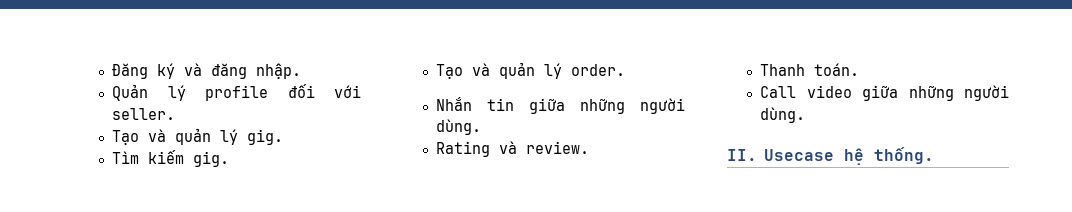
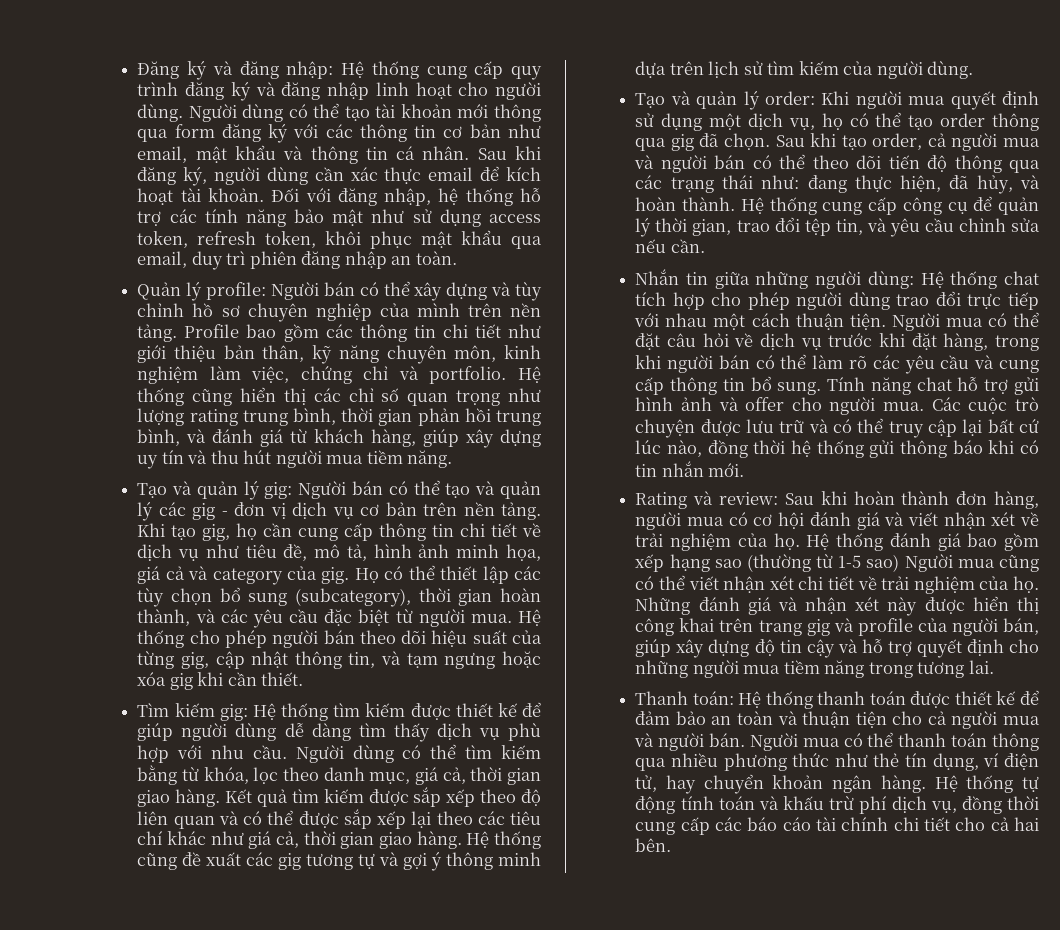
- Đăng ký và đăng nhập.
- Quản lý profile đối với seller.
- Tạo và quản lý gig.
- Tìm kiếm gig.
- Tạo và quản lý order.
+ Đăng ký và đăng nhập: Hệ thống cung cấp quy trình đăng ký và đăng nhập linh hoạt cho người dùng. Người dùng có thể tạo tài khoản mới thông qua form đăng ký với các thông tin cơ bản như email, mật khẩu và thông tin cá nhân. Sau khi đăng ký, người dùng cần xác thực email để kích hoạt tài khoản. Đối với đăng nhập, hệ thống hỗ trợ các tính năng bảo mật như sử dụng access token, refresh token, khôi phục mật khẩu qua email, duy trì phiên đăng nhập an toàn.
+ Quản lý profile: Người bán có thể xây dựng và tùy chỉnh hồ sơ chuyên nghiệp của mình trên nền tảng. Profile bao gồm các thông tin chi tiết như giới thiệu bản thân, kỹ năng chuyên môn, kinh nghiệm làm việc, chứng chỉ và portfolio. Hệ thống cũng hiển thị các chỉ số quan trọng như lượng rating trung bình, thời gian phản hồi trung bình, và đánh giá từ khách hàng, giúp xây dựng uy tín và thu hút người mua tiềm năng.
+ Tạo và quản lý gig: Người bán có thể tạo và quản lý các gig - đơn vị dịch vụ cơ bản trên nền tảng. Khi tạo gig, họ cần cung cấp thông tin chi tiết về dịch vụ như tiêu đề, mô tả, hình ảnh minh họa, giá cả và category của gig. Họ có thể thiết lập các tùy chọn bổ sung (subcategory), thời gian hoàn thành, và các yêu cầu đặc biệt từ người mua. Hệ thống cho phép người bán theo dõi hiệu suất của từng gig, cập nhật thông tin, và tạm ngưng hoặc xóa gig khi cần thiết.
+ Tìm kiếm gig: Hệ thống tìm kiếm được thiết kế để giúp người dùng dễ dàng tìm thấy dịch vụ phù hợp với nhu cầu. Người dùng có thể tìm kiếm bằng từ khóa, lọc theo danh mục, giá cả, thời gian giao hàng. Kết quả tìm kiếm được sắp xếp theo độ liên quan và có thể được sắp xếp lại theo các tiêu chí khác như giá cả, thời gian giao hàng. Hệ thống cũng đề xuất các gig tương tự và gợi ý thông minh dựa trên lịch sử tìm kiếm của người dùng.
+ Tạo và quản lý order: Khi người mua quyết định sử dụng một dịch vụ, họ có thể tạo order thông qua gig đã chọn. Sau khi tạo order, cả người mua và người bán có thể theo dõi tiến độ thông qua các trạng thái như: đang thực hiện, đã hủy, và hoàn thành. Hệ thống cung cấp công cụ để quản lý thời gian, trao đổi tệp tin, và yêu cầu chỉnh sửa nếu cần.
- Nhắn tin giữa những người dùng.
- Rating và review.
- Thanh toán.
- Call video giữa những người dùng.
- II. Usecase hệ thống.
+ Nhắn tin giữa những người dùng: Hệ thống chat tích hợp cho phép người dùng trao đổi trực tiếp với nhau một cách thuận tiện. Người mua có thể đặt câu hỏi về dịch vụ trước khi đặt hàng, trong khi người bán có thể làm rõ các yêu cầu và cung cấp thông tin bổ sung. Tính năng chat hỗ trợ gửi hình ảnh và offer cho người mua. Các cuộc trò chuyện được lưu trữ và có thể truy cập lại bất cứ lúc nào, đồng thời hệ thống gửi thông báo khi có tin nhắn mới.
+ Rating và review: Sau khi hoàn thành đơn hàng, người mua có cơ hội đánh giá và viết nhận xét về trải nghiệm của họ. Hệ thống đánh giá bao gồm xếp hạng sao (thường từ 1-5 sao) Người mua cũng có thể viết nhận xét chi tiết về trải nghiệm của họ. Những đánh giá và nhận xét này được hiển thị công khai trên trang gig và profile của người bán, giúp xây dựng độ tin cậy và hỗ trợ quyết định cho những người mua tiềm năng trong tương lai.
+ Thanh toán: Hệ thống thanh toán được thiết kế để đảm bảo an toàn và thuận tiện cho cả người mua và người bán. Người mua có thể thanh toán thông qua nhiều phương thức như thẻ tín dụng, ví điện tử, hay chuyển khoản ngân hàng. Hệ thống tự động tính toán và khấu trừ phí dịch vụ, đồng thời cung cấp các báo cáo tài chính chi tiết cho cả hai bên.

